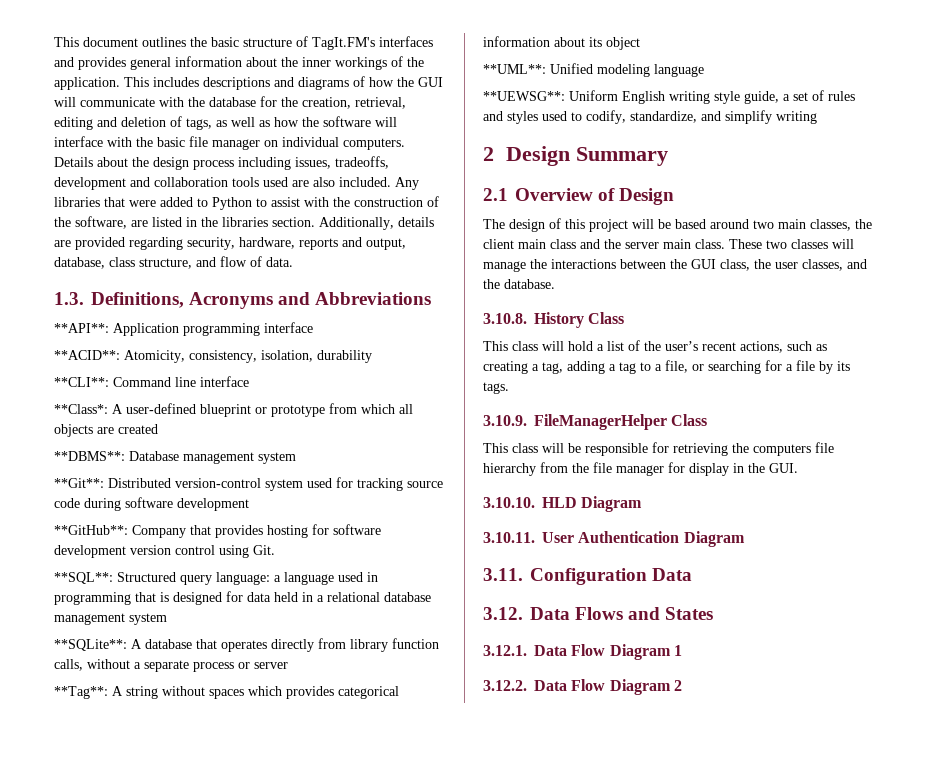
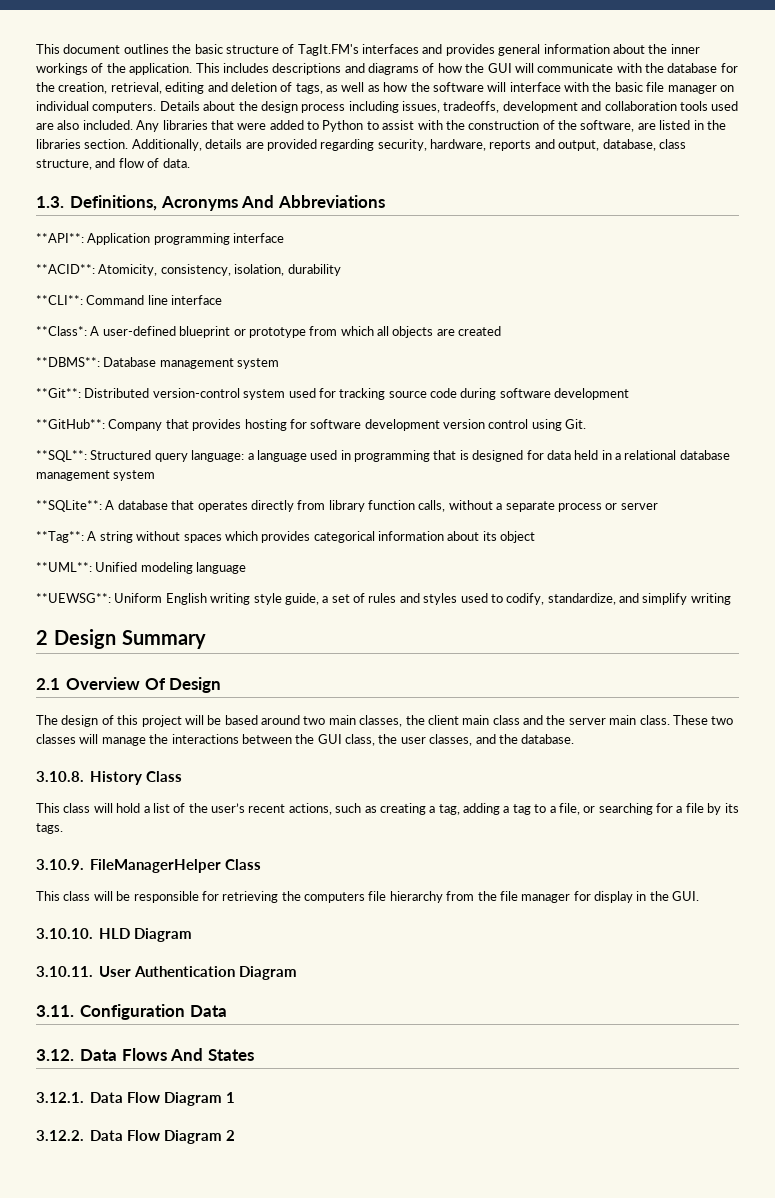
- 1.3. Definitions, Acronyms and Abbreviations
+ 1.3. Definitions, Acronyms And Abbreviations
- 2.1 Overview of Design
+ 2.1 Overview Of Design
- 3.12. Data Flows and States
+ 3.12. Data Flows And States

